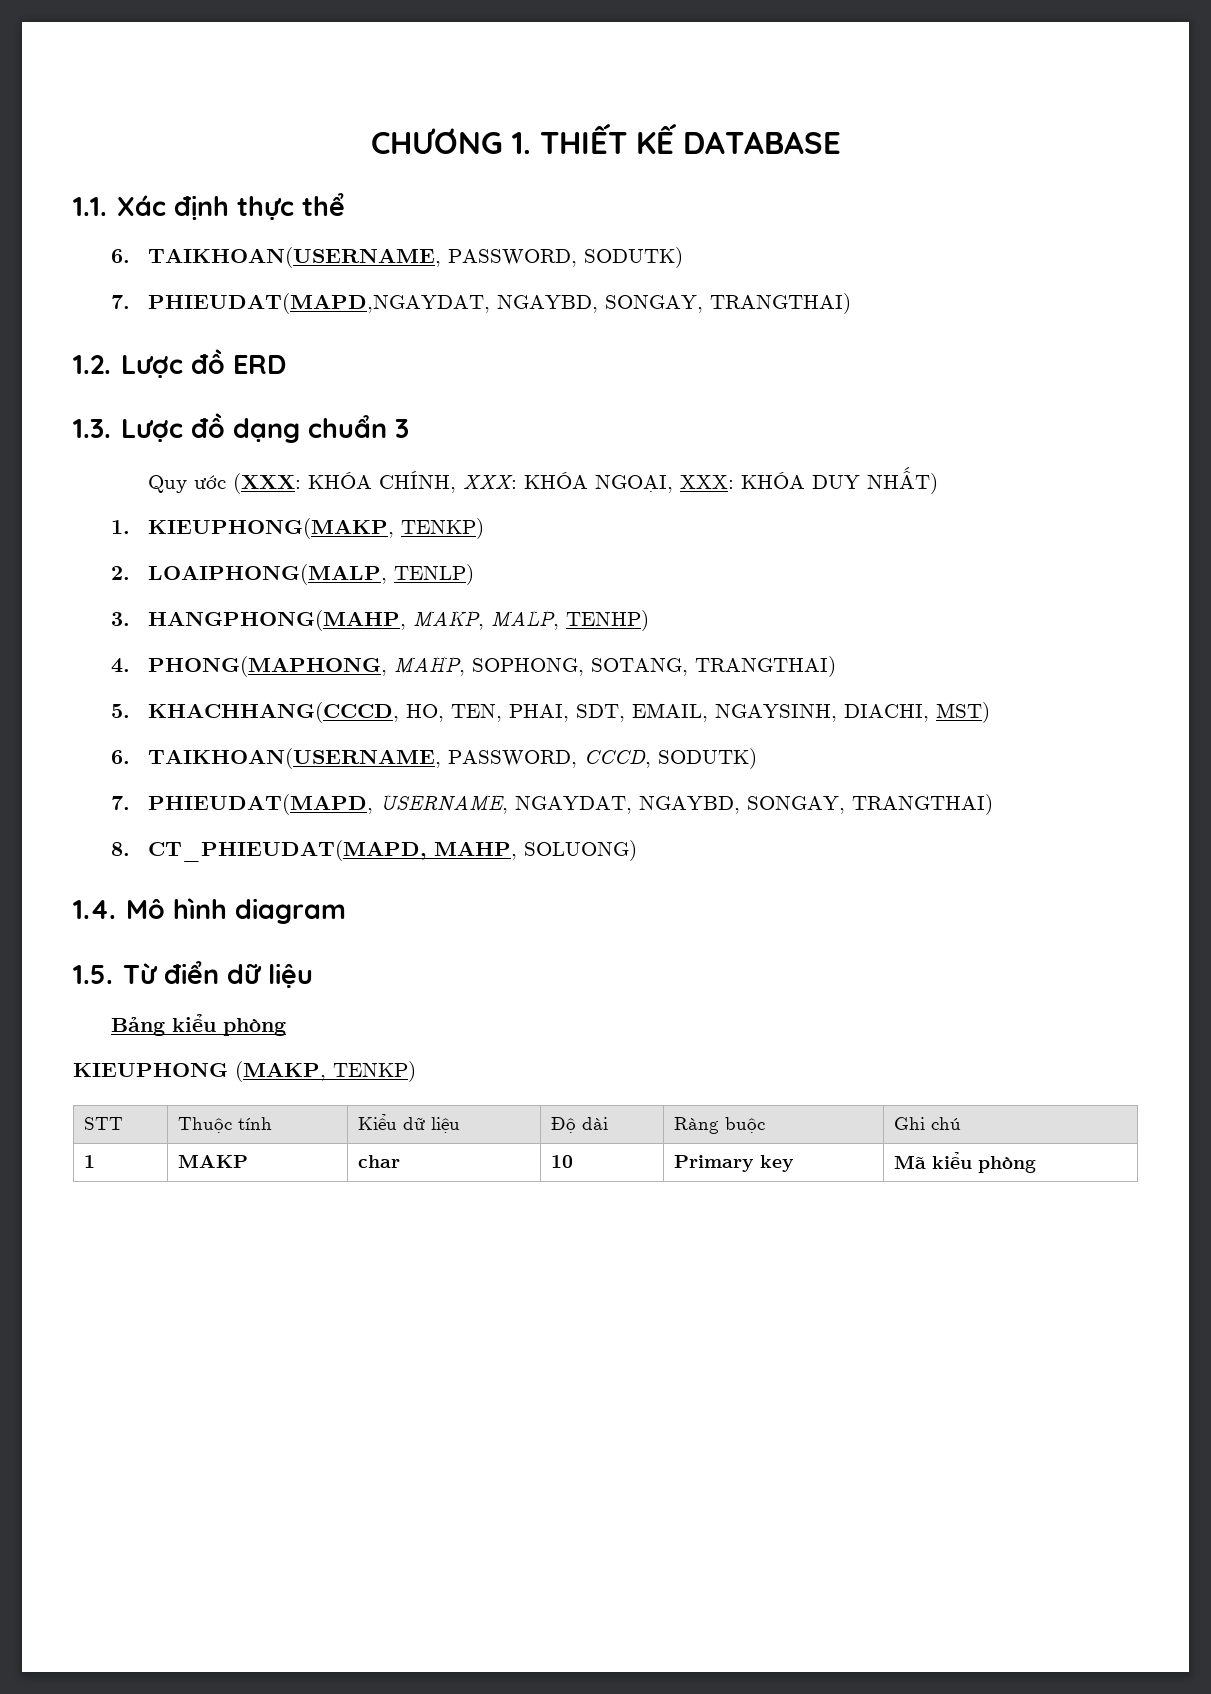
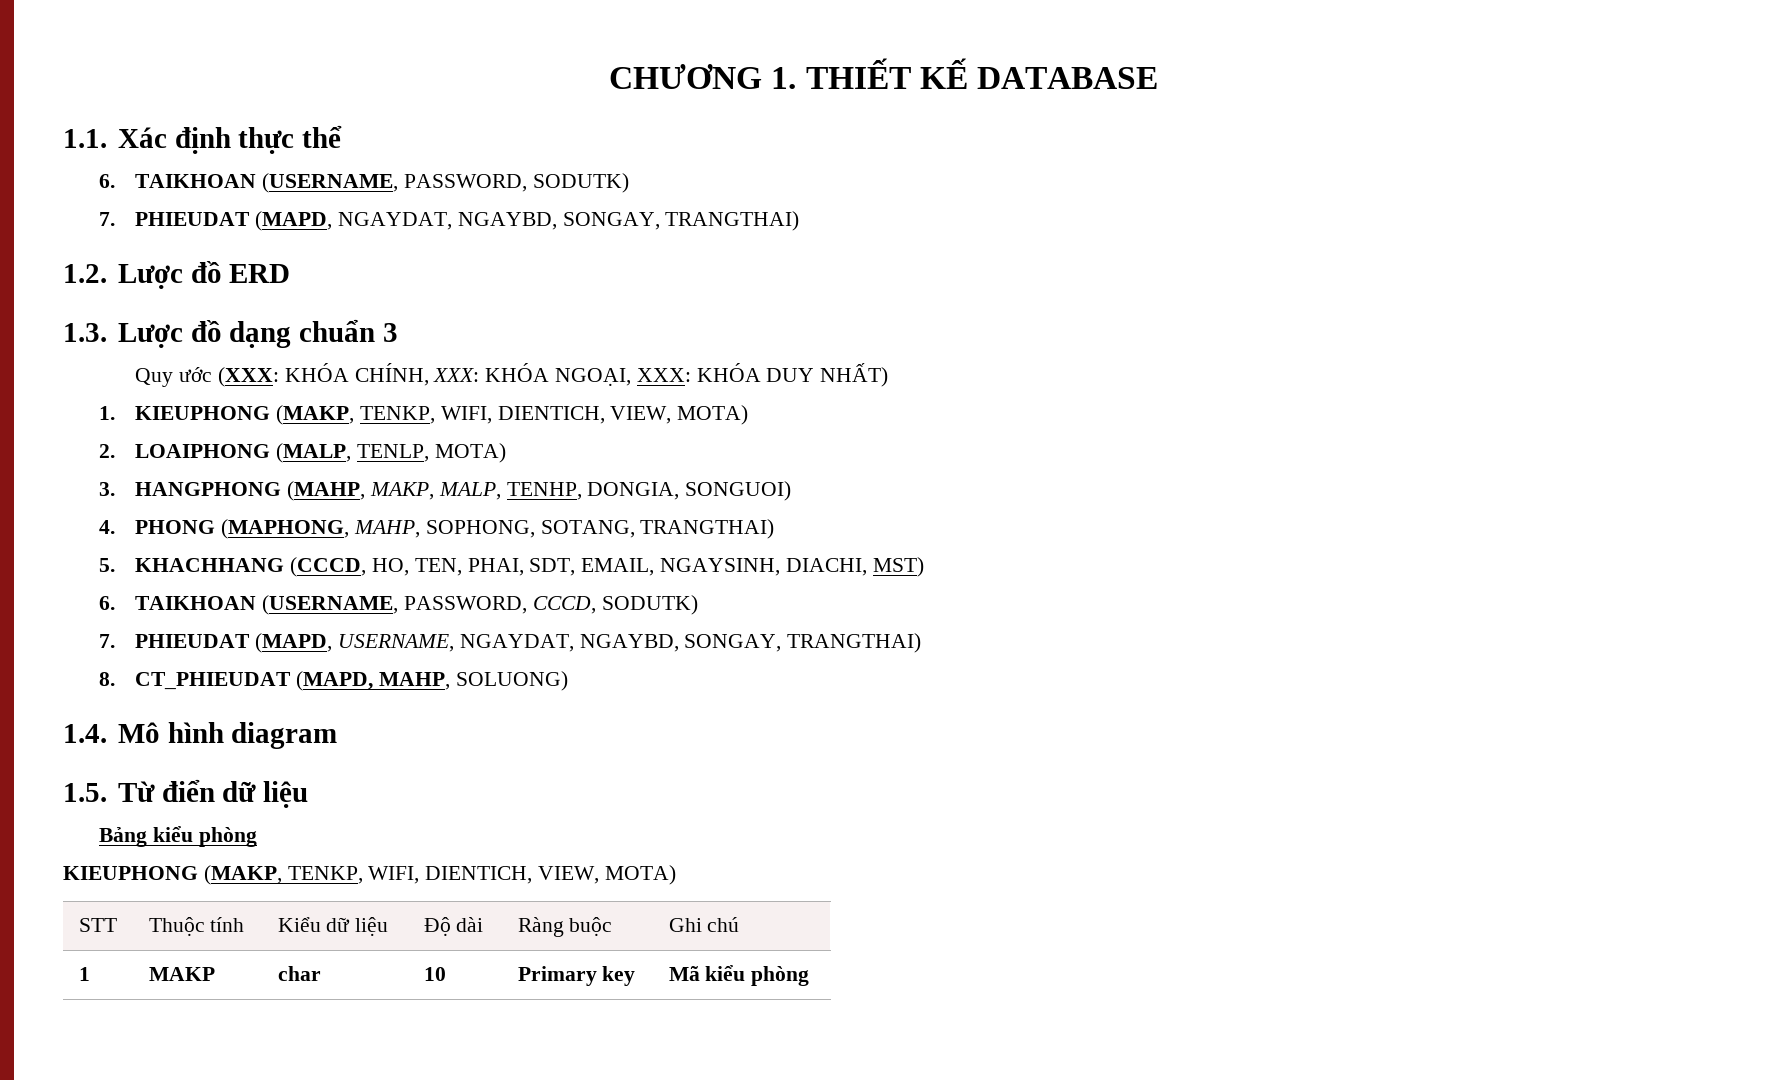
- 6. TAIKHOAN(USERNAME, PASSWORD, SODUTK)
+ 6. TAIKHOAN (USERNAME, PASSWORD, SODUTK)
- 7. PHIEUDAT(MAPD,NGAYDAT, NGAYBD, SONGAY, TRANGTHAI)
+ 7. PHIEUDAT (MAPD, NGAYDAT, NGAYBD, SONGAY, TRANGTHAI)
- 1. KIEUPHONG(MAKP, TENKP)
- 2. LOAIPHONG(MALP, TENLP)
- 3. HANGPHONG(MAHP, MAKP, MALP, TENHP)
+ 1. KIEUPHONG (MAKP, TENKP, WIFI, DIENTICH, VIEW, MOTA)
+ 2. LOAIPHONG (MALP, TENLP, MOTA)
+ 3. HANGPHONG (MAHP, MAKP, MALP, TENHP, DONGIA, SONGUOI)
- 4. PHONG(MAPHONG, MAHP, SOPHONG, SOTANG, TRANGTHAI)
+ 4. PHONG (MAPHONG, MAHP, SOPHONG, SOTANG, TRANGTHAI)
- 5. KHACHHANG(CCCD, HO, TEN, PHAI, SDT, EMAIL, NGAYSINH, DIACHI, MST)
+ 5. KHACHHANG (CCCD, HO, TEN, PHAI, SDT, EMAIL, NGAYSINH, DIACHI, MST)
- 6. TAIKHOAN(USERNAME, PASSWORD, CCCD, SODUTK)
+ 6. TAIKHOAN (USERNAME, PASSWORD, CCCD, SODUTK)
- 7. PHIEUDAT(MAPD, USERNAME, NGAYDAT, NGAYBD, SONGAY, TRANGTHAI)
+ 7. PHIEUDAT (MAPD, USERNAME, NGAYDAT, NGAYBD, SONGAY, TRANGTHAI)
- 8. CT_PHIEUDAT(MAPD, MAHP, SOLUONG)
+ 8. CT_PHIEUDAT (MAPD, MAHP, SOLUONG)
  Bảng kiểu phòng
- KIEUPHONG (MAKP, TENKP)
+ KIEUPHONG (MAKP, TENKP, WIFI, DIENTICH, VIEW, MOTA)

